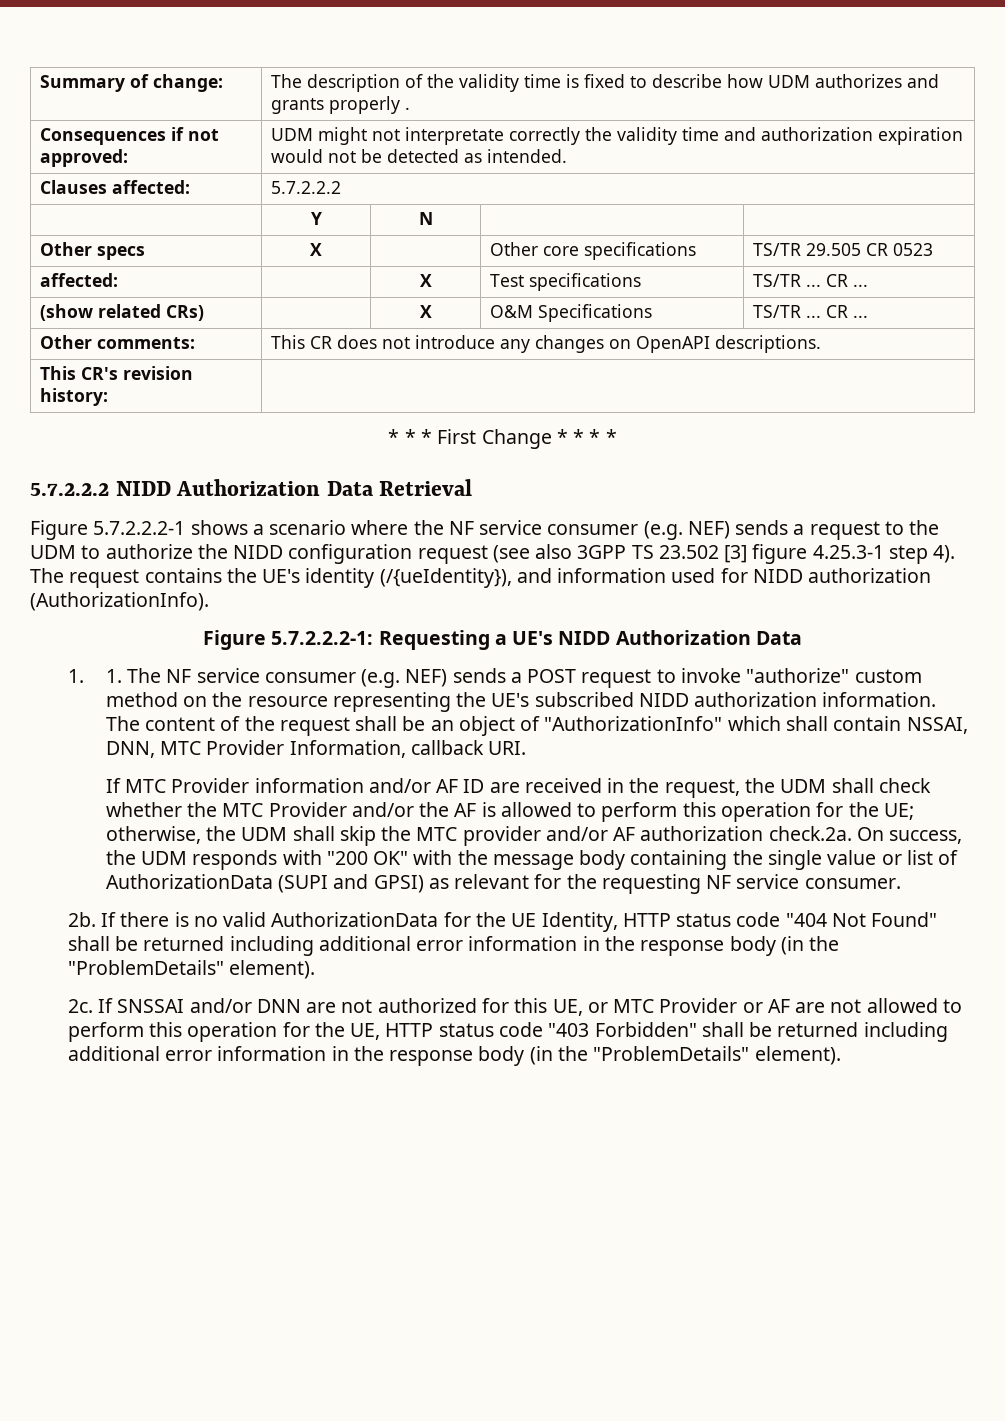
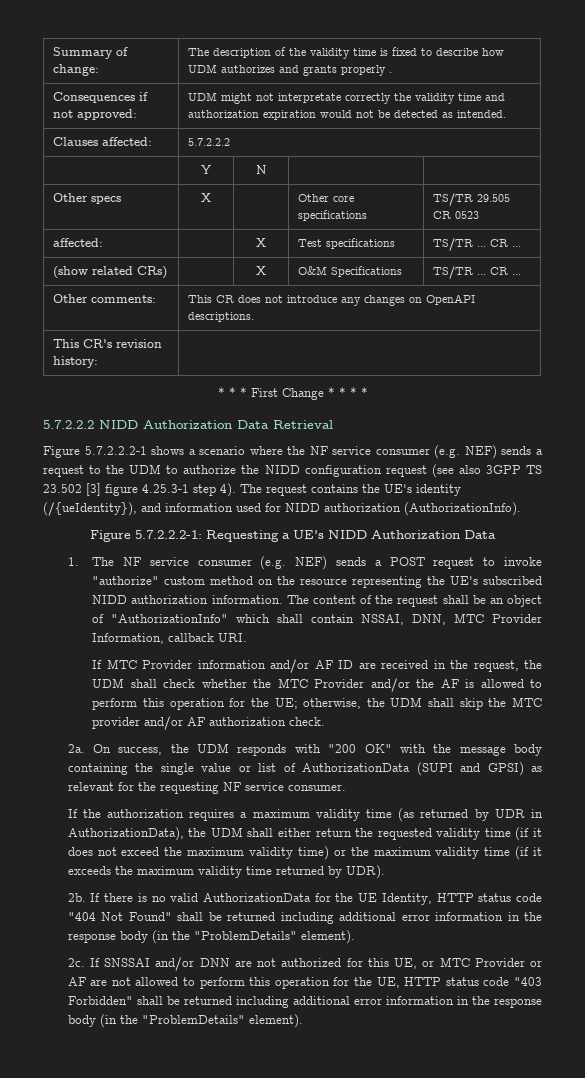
- 1. 1. The NF service consumer (e.g. NEF) sends a POST request to invoke "authorize" custom method on the resource representing the UE's subscribed NIDD authorization information.
+ 1. The NF service consumer (e.g. NEF) sends a POST request to invoke "authorize" custom method on the resource representing the UE's subscribed NIDD authorization information.
- otherwise, the UDM shall skip the MTC provider and/or AF authorization check.2a. On success, the UDM responds with "200 OK" with the message body containing the single value or list of AuthorizationData (SUPI and GPSI) as relevant for the requesting NF service consumer.
+ otherwise, the UDM shall skip the MTC provider and/or AF authorization check.
+ 2a. On success, the UDM responds with "200 OK" with the message body containing the single value or list of AuthorizationData (SUPI and GPSI) as relevant for the requesting NF service consumer.
+ If the authorization requires a maximum validity time (as returned by UDR in AuthorizationData), the UDM shall either return the requested validity time (if it does not exceed the maximum validity time) or the maximum validity time (if it exceeds the maximum validity time returned by UDR).

